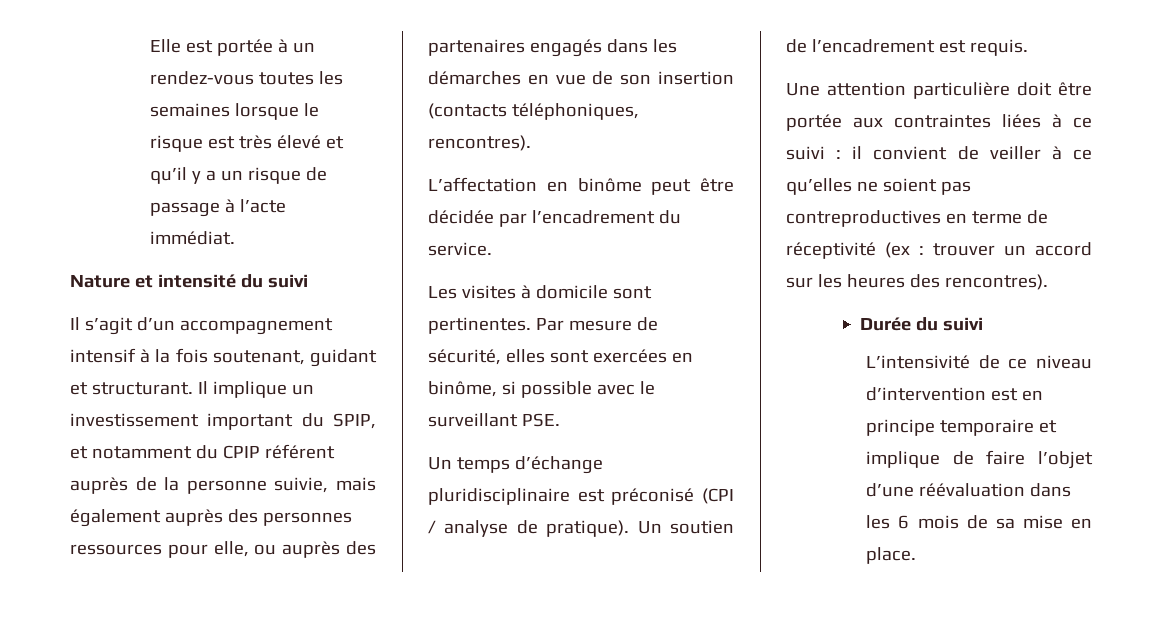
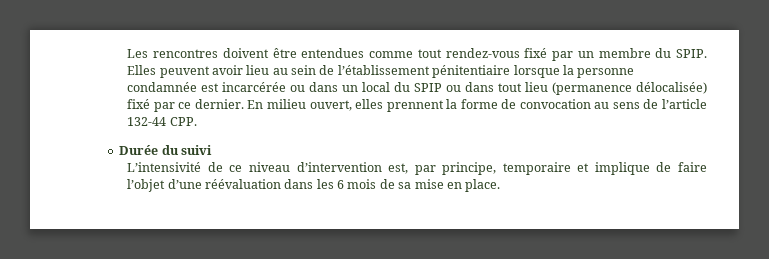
- Elle est portée à un rendez-vous toutes les semaines lorsque le risque est très élevé et qu’il y a un risque de passage à l’acte immédiat.
- Nature et intensité du suivi
- Il s’agit d’un accompagnement intensif à la fois soutenant, guidant et structurant. Il implique un investissement important du SPIP, et notamment du CPIP référent auprès de la personne suivie, mais également auprès des personnes ressources pour elle, ou auprès des partenaires engagés dans les démarches en vue de son insertion (contacts téléphoniques, rencontres).
- L’affectation en binôme peut être décidée par l’encadrement du service.
- Les visites à domicile sont pertinentes. Par mesure de sécurité, elles sont exercées en binôme, si possible avec le surveillant PSE.
- Un temps d’échange pluridisciplinaire est préconisé (CPI / analyse de pratique). Un soutien de l’encadrement est requis.
- Une attention particulière doit être portée aux contraintes liées à ce suivi : il convient de veiller à ce qu’elles ne soient pas contreproductives en terme de réceptivité (ex : trouver un accord sur les heures des rencontres).
+ Les rencontres doivent être entendues comme tout rendez-vous fixé par un membre du SPIP. Elles peuvent avoir lieu au sein de l’établissement pénitentiaire lorsque la personne condamnée est incarcérée ou dans un local du SPIP ou dans tout lieu (permanence délocalisée) fixé par ce dernier. En milieu ouvert, elles prennent la forme de convocation au sens de l’article 132-44 CPP.
- L’intensivité de ce niveau d’intervention est en principe temporaire et implique de faire l’objet d’une réévaluation dans les 6 mois de sa mise en place.
+ L’intensivité de ce niveau d’intervention est, par principe, temporaire et implique de faire l’objet d’une réévaluation dans les 6 mois de sa mise en place.

